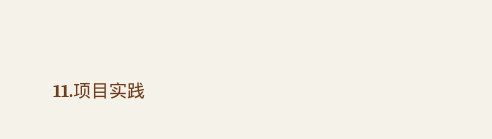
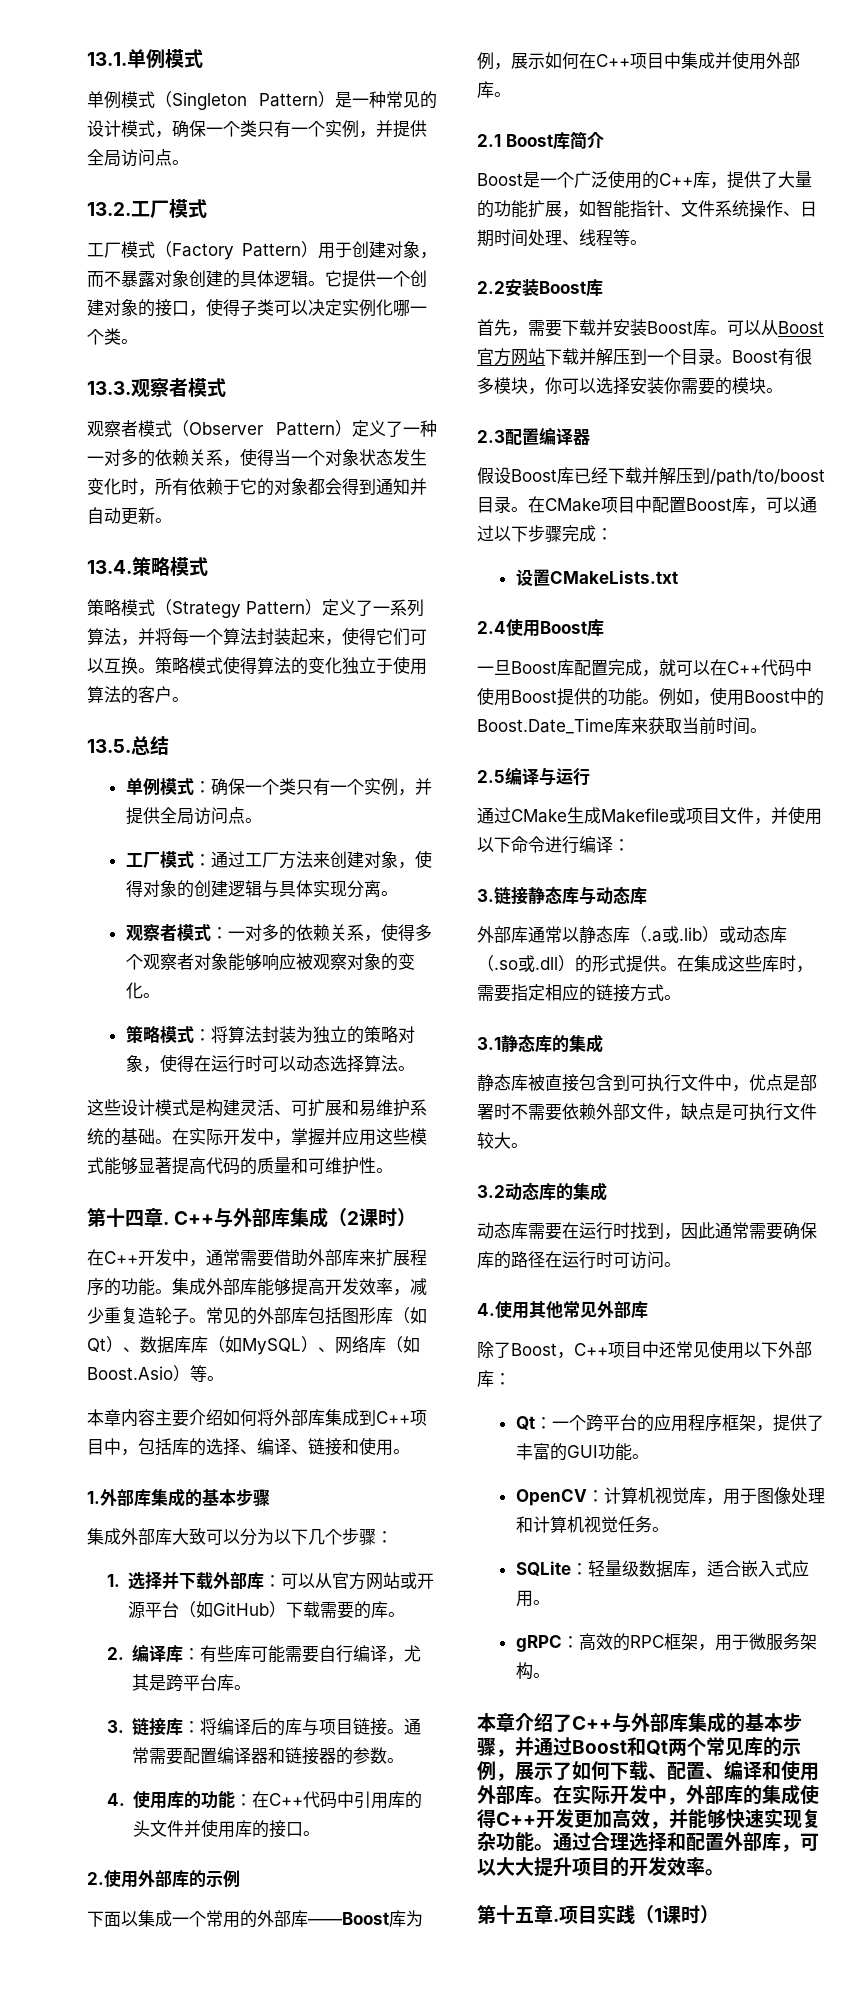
- 11.项目实践
+ 13.1.单例模式
+ 单例模式（Singleton Pattern）是一种常见的设计模式，确保一个类只有一个实例，并提供全局访问点。
+ 13.2.工厂模式
+ 工厂模式（Factory Pattern）用于创建对象，而不暴露对象创建的具体逻辑。它提供一个创建对象的接口，使得子类可以决定实例化哪一个类。
+ 13.3.观察者模式
+ 观察者模式（Observer Pattern）定义了一种一对多的依赖关系，使得当一个对象状态发生变化时，所有依赖于它的对象都会得到通知并自动更新。
+ 13.4.策略模式
+ 策略模式（Strategy Pattern）定义了一系列算法，并将每一个算法封装起来，使得它们可以互换。策略模式使得算法的变化独立于使用算法的客户。
+ 13.5.总结
+ 单例模式：确保一个类只有一个实例，并提供全局访问点。
+ 工厂模式：通过工厂方法来创建对象，使得对象的创建逻辑与具体实现分离。
+ 观察者模式：一对多的依赖关系，使得多个观察者对象能够响应被观察对象的变化。
+ 策略模式：将算法封装为独立的策略对象，使得在运行时可以动态选择算法。
+ 这些设计模式是构建灵活、可扩展和易维护系统的基础。在实际开发中，掌握并应用这些模式能够显著提高代码的质量和可维护性。
+ 第十四章. C++与外部库集成（2课时）
+ 在C++开发中，通常需要借助外部库来扩展程序的功能。集成外部库能够提高开发效率，减少重复造轮子。常见的外部库包括图形库（如Qt）、数据库库（如MySQL）、网络库（如Boost.Asio）等。
+ 本章内容主要介绍如何将外部库集成到C++项目中，包括库的选择、编译、链接和使用。
+ 1.外部库集成的基本步骤
+ 集成外部库大致可以分为以下几个步骤：
+ 1.选择并下载外部库：可以从官方网站或开源平台（如GitHub）下载需要的库。
+ 2.编译库：有些库可能需要自行编译，尤其是跨平台库。
+ 3.链接库：将编译后的库与项目链接。通常需要配置编译器和链接器的参数。
+ 4.使用库的功能：在C++代码中引用库的头文件并使用库的接口。
+ 2.使用外部库的示例
+ 下面以集成一个常用的外部库——Boost库为例，展示如何在C++项目中集成并使用外部库。
+ 2.1 Boost库简介
+ Boost是一个广泛使用的C++库，提供了大量的功能扩展，如智能指针、文件系统操作、日期时间处理、线程等。
+ 2.2安装Boost库
+ 首先，需要下载并安装Boost库。可以从Boost官方网站下载并解压到一个目录。Boost有很多模块，你可以选择安装你需要的模块。
+ 2.3配置编译器
+ 假设Boost库已经下载并解压到/path/to/boost目录。在CMake项目中配置Boost库，可以通过以下步骤完成：
+ 设置CMakeLists.txt
+ 2.4使用Boost库
+ 一旦Boost库配置完成，就可以在C++代码中使用Boost提供的功能。例如，使用Boost中的Boost.Date_Time库来获取当前时间。
+ 2.5编译与运行
+ 通过CMake生成Makefile或项目文件，并使用以下命令进行编译：
+ 3.链接静态库与动态库
+ 外部库通常以静态库（.a或.lib）或动态库（.so或.dll）的形式提供。在集成这些库时，需要指定相应的链接方式。
+ 3.1静态库的集成
+ 静态库被直接包含到可执行文件中，优点是部署时不需要依赖外部文件，缺点是可执行文件较大。
+ 3.2动态库的集成
+ 动态库需要在运行时找到，因此通常需要确保库的路径在运行时可访问。
+ 4.使用其他常见外部库
+ 除了Boost，C++项目中还常见使用以下外部库：
+ Qt：一个跨平台的应用程序框架，提供了丰富的GUI功能。
+ OpenCV：计算机视觉库，用于图像处理和计算机视觉任务。
+ SQLite：轻量级数据库，适合嵌入式应用。
+ gRPC：高效的RPC框架，用于微服务架构。
+ 本章介绍了C++与外部库集成的基本步骤，并通过Boost和Qt两个常见库的示例，展示了如何下载、配置、编译和使用外部库。在实际开发中，外部库的集成使得C++开发更加高效，并能够快速实现复杂功能。通过合理选择和配置外部库，可以大大提升项目的开发效率。
+ 第十五章.项目实践（1课时）

